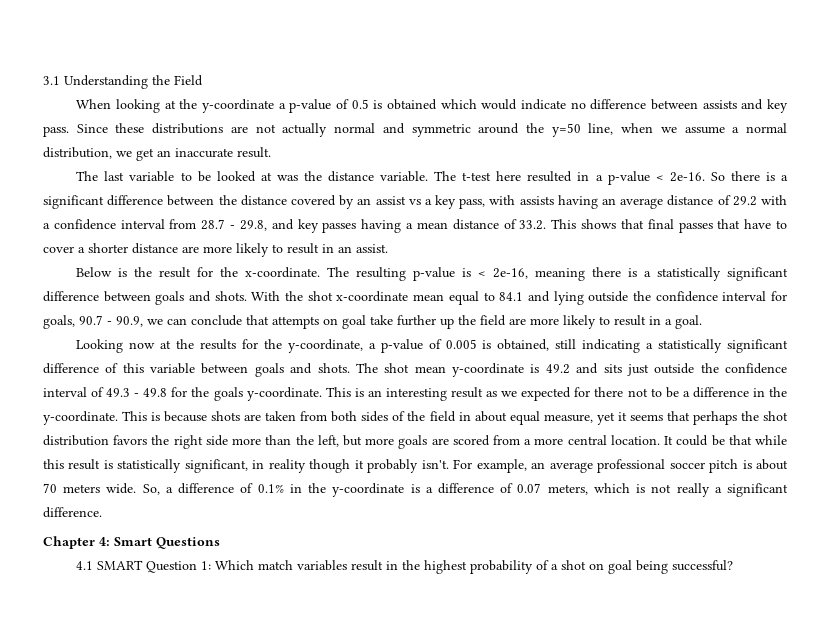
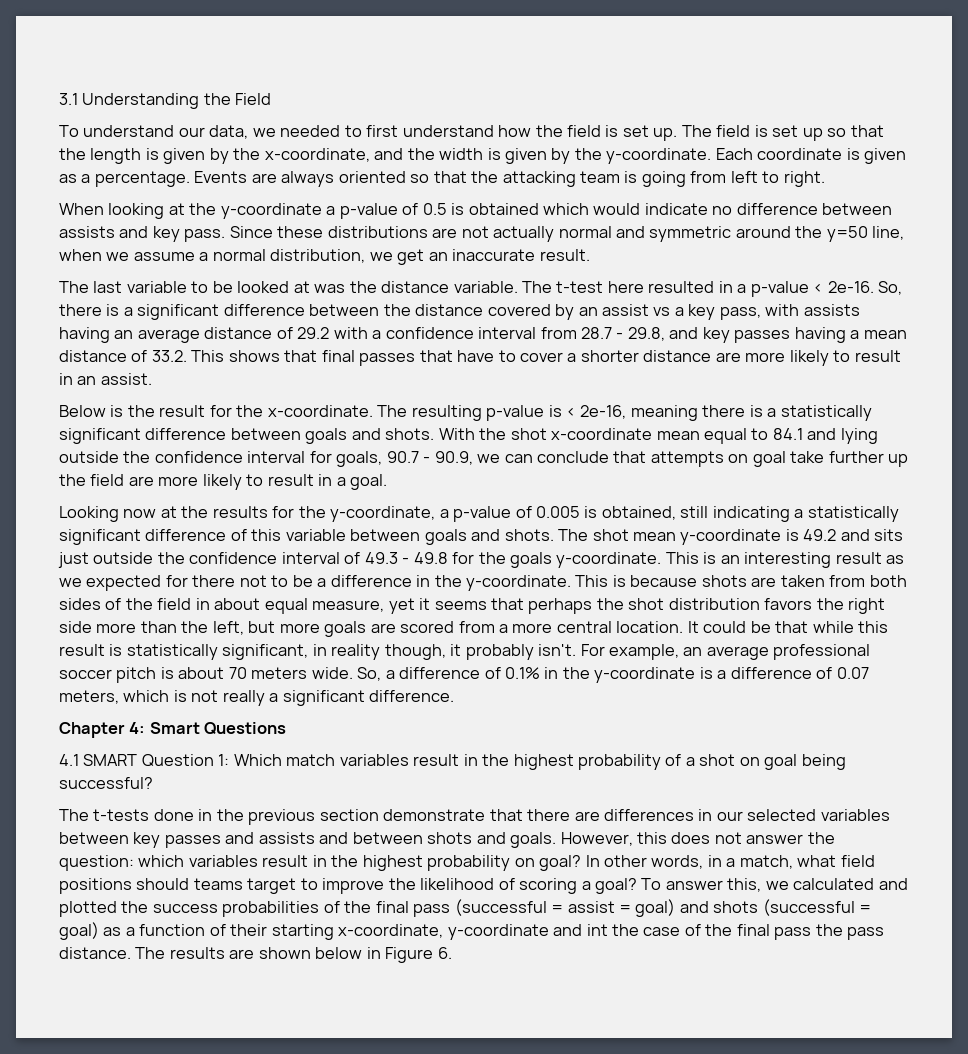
+ To understand our data, we needed to first understand how the field is set up. The field is set up so that the length is given by the x-coordinate, and the width is given by the y-coordinate. Each coordinate is given as a percentage. Events are always oriented so that the attacking team is going from left to right.
- So there is a significant difference between the distance covered by an assist vs a key pass, with assists having an average distance of 29.2 with a confidence interval from 28.7 - 29.8, and key passes having a mean distance of 33.2. This shows that final passes that have to cover a shorter distance are more likely to result in an assist.
+ So, there is a significant difference between the distance covered by an assist vs a key pass, with assists having an average distance of 29.2 with a confidence interval from 28.7 - 29.8, and key passes having a mean distance of 33.2. This shows that final passes that have to cover a shorter distance are more likely to result in an assist.
- It could be that while this result is statistically significant, in reality though it probably isn't.
+ It could be that while this result is statistically significant, in reality though, it probably isn't.
+ The t-tests done in the previous section demonstrate that there are differences in our selected variables between key passes and assists and between shots and goals. However, this does not answer the question: which variables result in the highest probability on goal? In other words, in a match, what field positions should teams target to improve the likelihood of scoring a goal? To answer this, we calculated and plotted the success probabilities of the final pass (successful = assist = goal) and shots (successful = goal) as a function of their starting x-coordinate, y-coordinate and int the case of the final pass the pass distance. The results are shown below in Figure 6.

